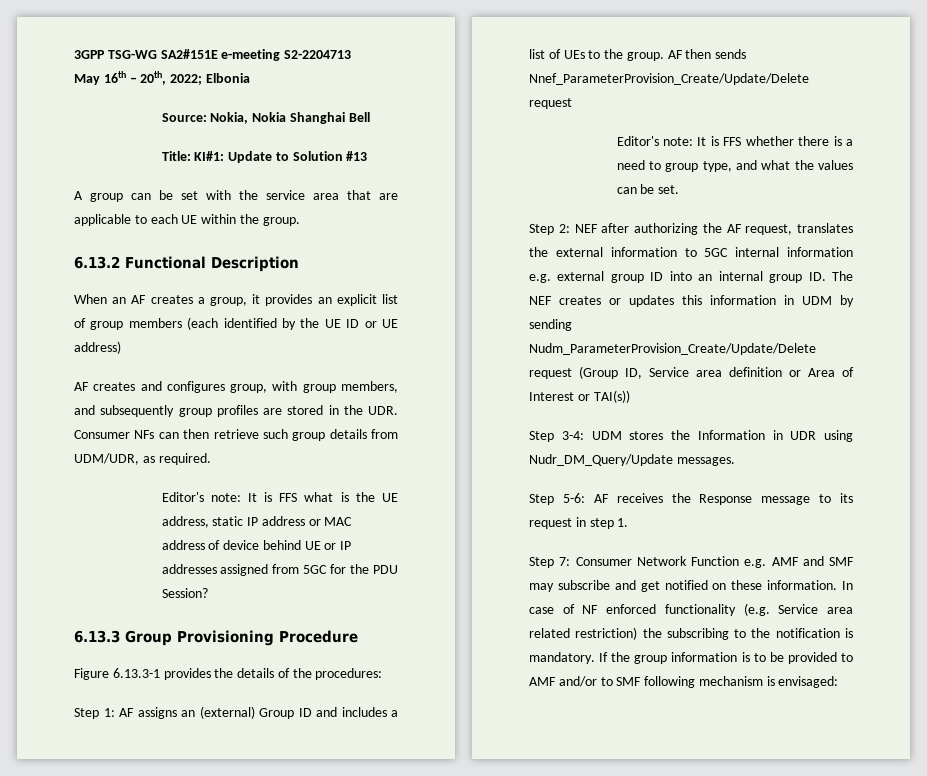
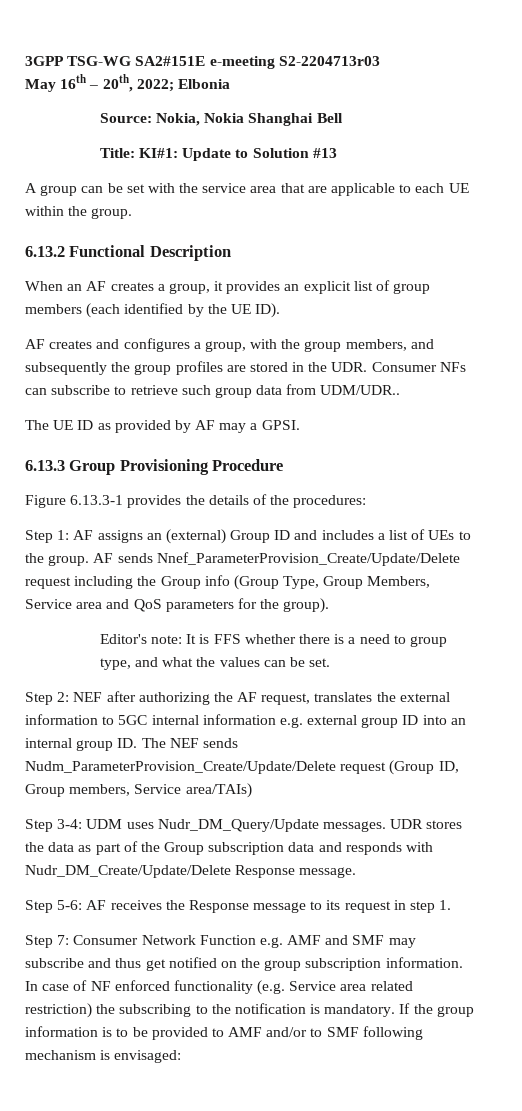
- 3GPP TSG-WG SA2#151E e-meeting S2-2204713
+ 3GPP TSG-WG SA2#151E e-meeting S2-2204713r03
- When an AF creates a group, it provides an explicit list of group members (each identified by the UE ID or UE address)
+ When an AF creates a group, it provides an explicit list of group members (each identified by the UE ID).
- AF creates and configures group, with group members, and subsequently group profiles are stored in the UDR. Consumer NFs can then retrieve such group details from UDM/UDR, as required.
- Editor's note: It is FFS what is the UE address, static IP address or MAC address of device behind UE or IP addresses assigned from 5GC for the PDU Session?
+ AF creates and configures a group, with the group members, and subsequently the group profiles are stored in the UDR. Consumer NFs can subscribe to retrieve such group data from UDM/UDR..
+ The UE ID as provided by AF may a GPSI.
- AF then sends Nnef_ParameterProvision_Create/Update/Delete request
+ AF sends Nnef_ParameterProvision_Create/Update/Delete request including the Group info (Group Type, Group Members, Service area and QoS parameters for the group).
- Step 2: NEF after authorizing the AF request, translates the external information to 5GC internal information e.g. external group ID into an internal group ID. The NEF creates or updates this information in UDM by sending Nudm_ParameterProvision_Create/Update/Delete request (Group ID, Service area definition or Area of Interest or TAI(s))
- Step 3-4: UDM stores the Information in UDR using Nudr_DM_Query/Update messages.
+ Step 2: NEF after authorizing the AF request, translates the external information to 5GC internal information e.g. external group ID into an internal group ID. The NEF sends Nudm_ParameterProvision_Create/Update/Delete request (Group ID, Group members, Service area/TAIs)
+ Step 3-4: UDM uses Nudr_DM_Query/Update messages. UDR stores the data as part of the Group subscription data and responds with Nudr_DM_Create/Update/Delete Response message.
- Step 7: Consumer Network Function e.g. AMF and SMF may subscribe and get notified on these information.
+ Step 7: Consumer Network Function e.g. AMF and SMF may subscribe and thus get notified on the group subscription information.

